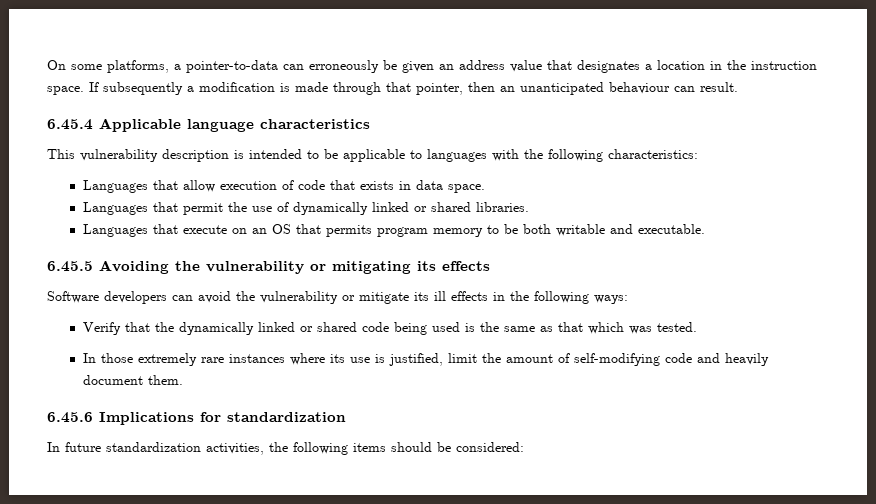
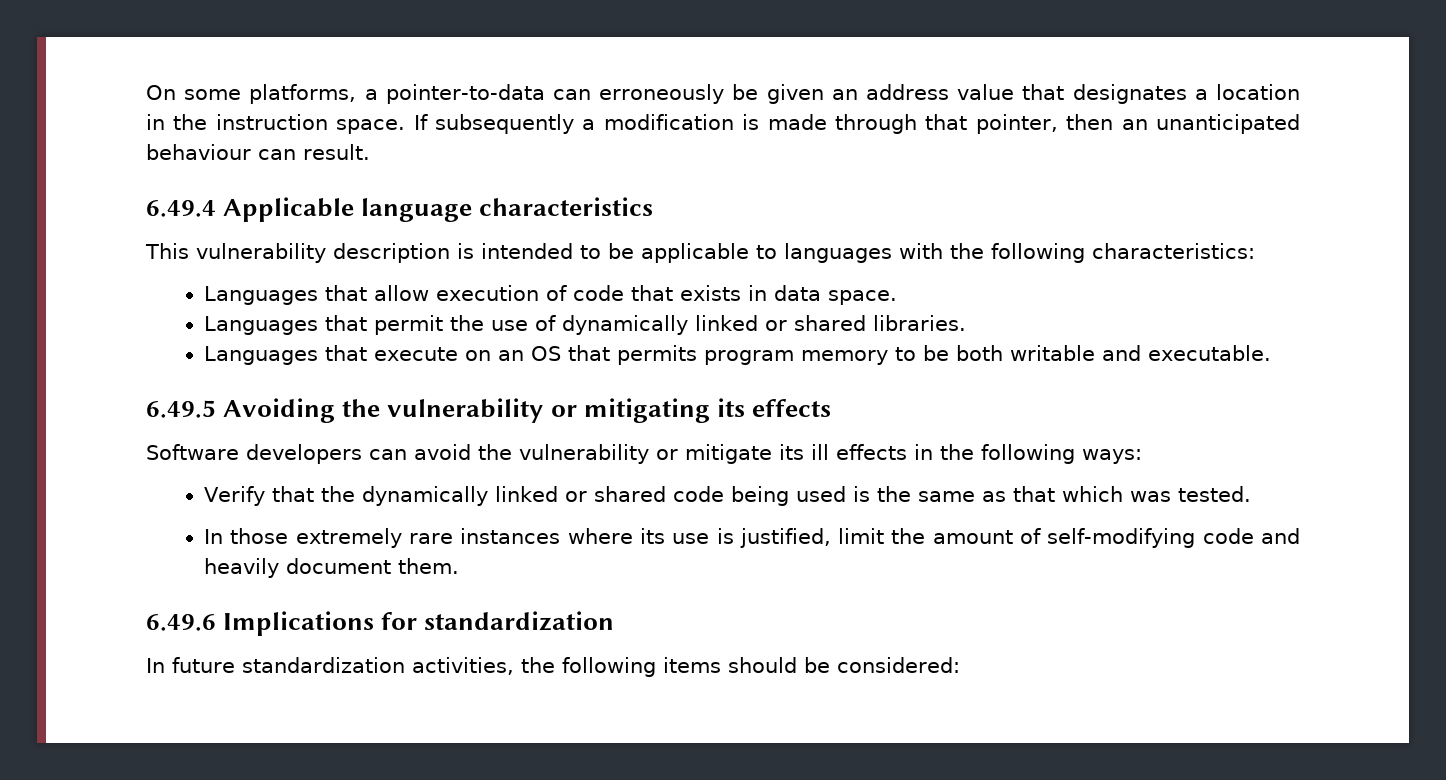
- 6.45.4 Applicable language characteristics
+ 6.49.4 Applicable language characteristics
- 6.45.5 Avoiding the vulnerability or mitigating its effects
+ 6.49.5 Avoiding the vulnerability or mitigating its effects
- 6.45.6 Implications for standardization
+ 6.49.6 Implications for standardization

